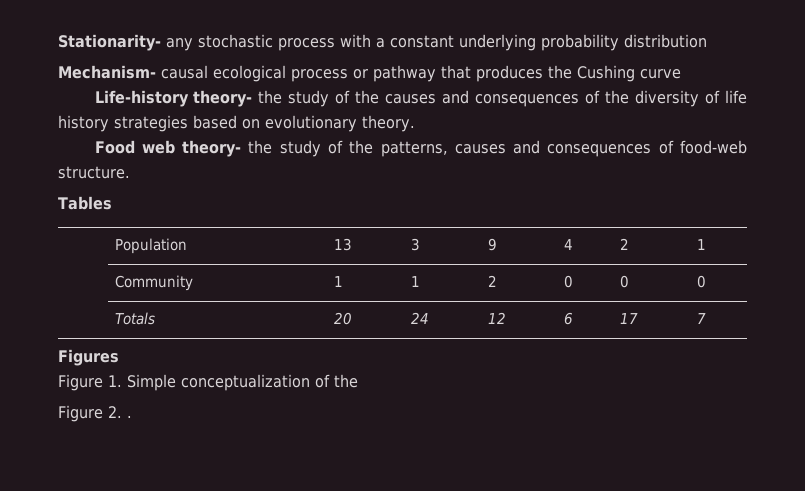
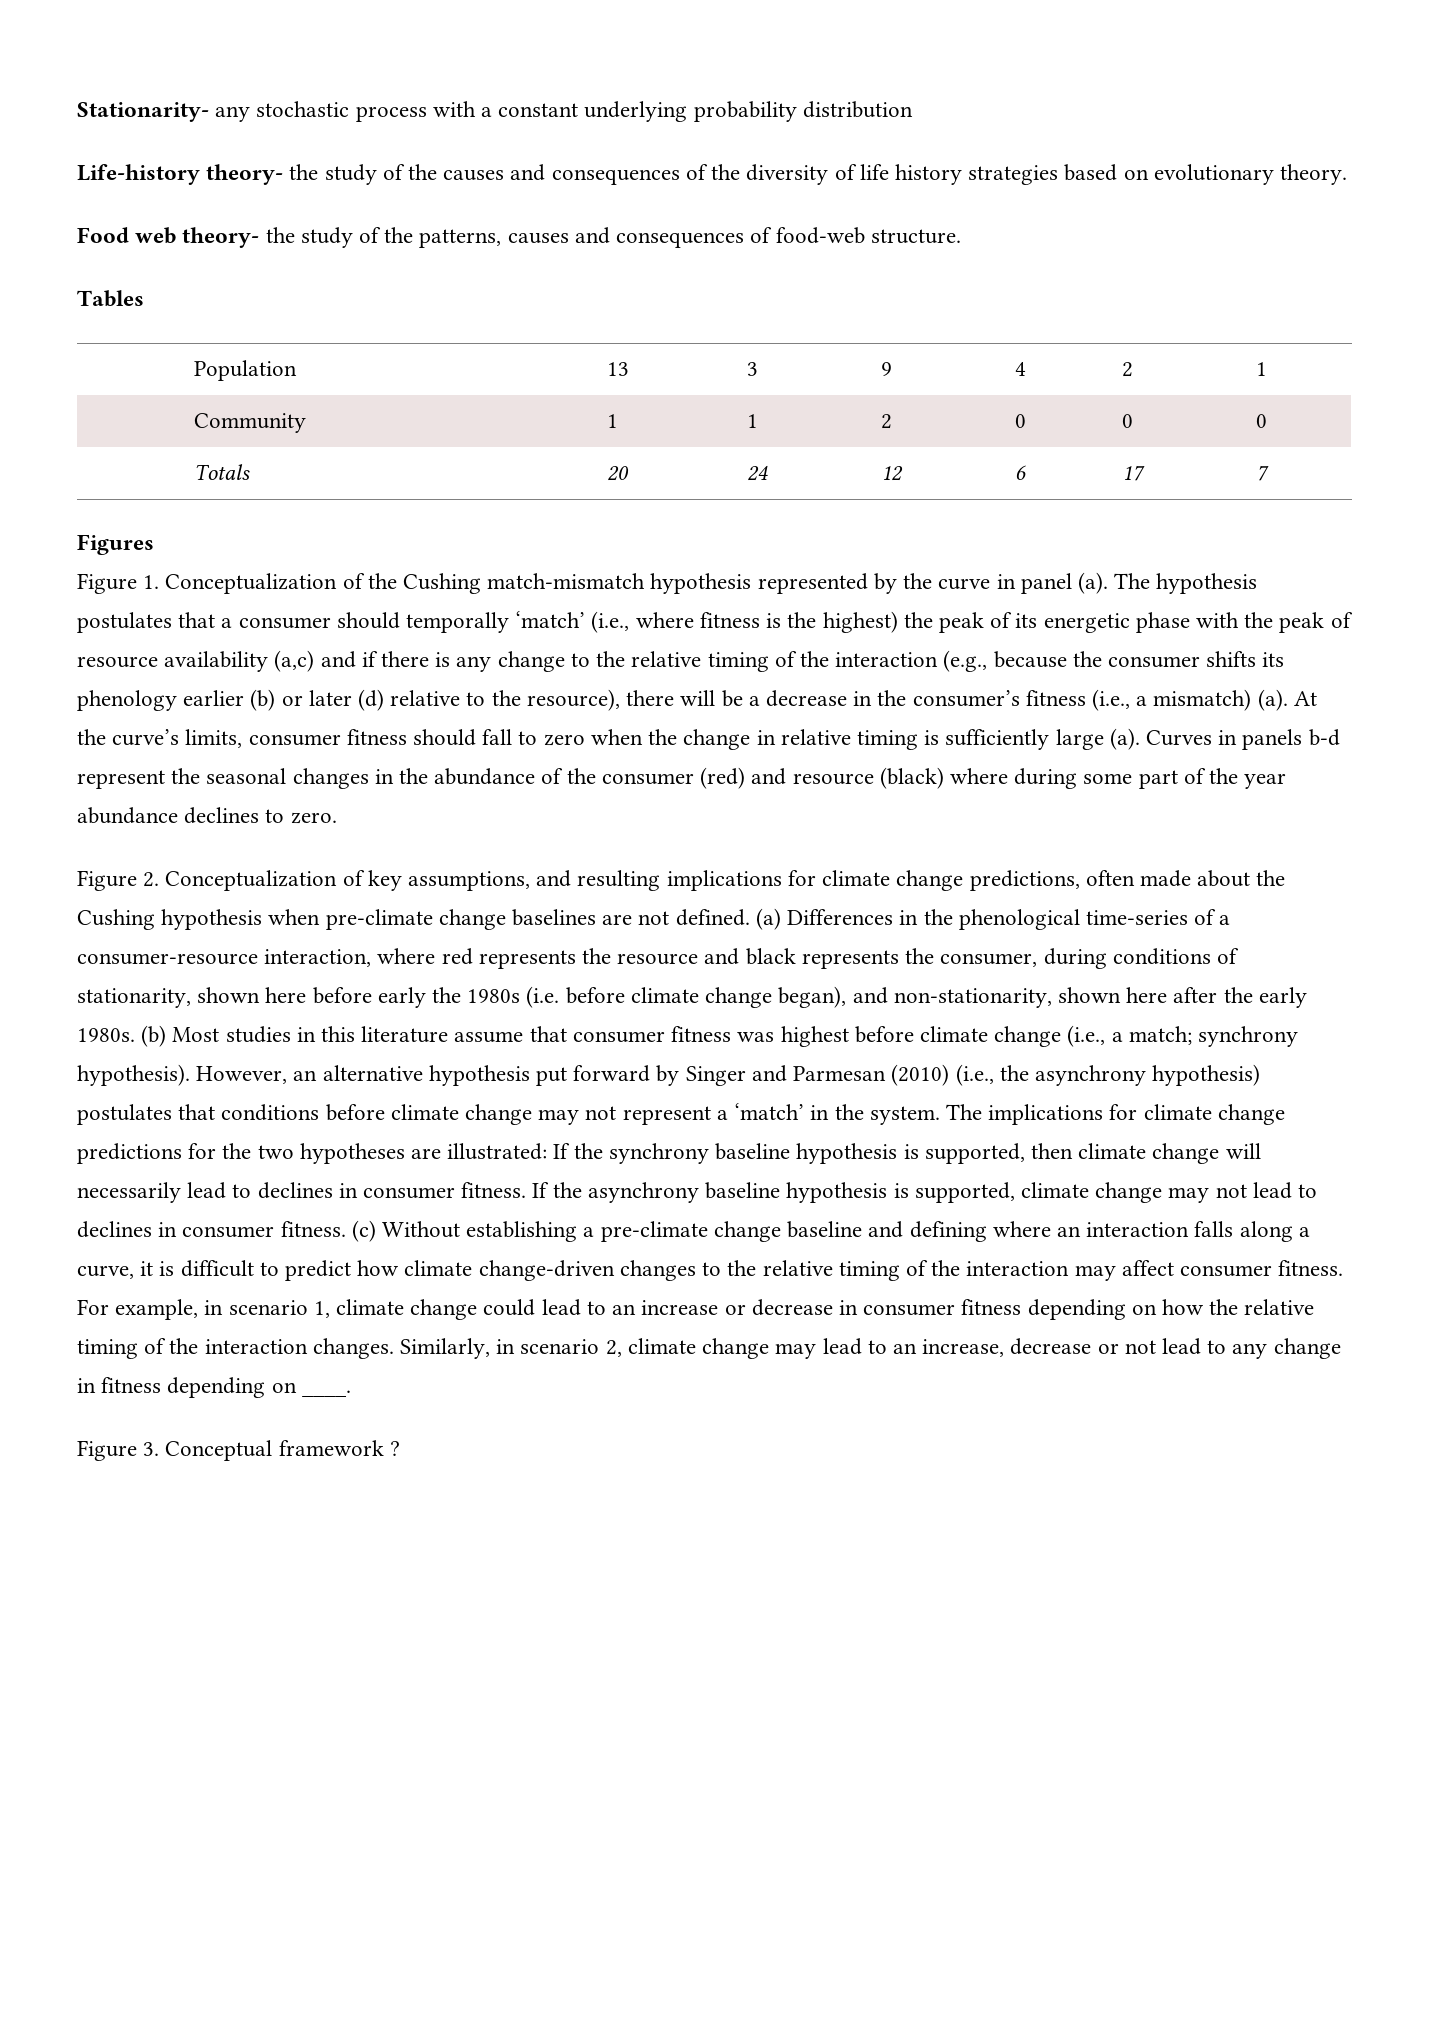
- Mechanism- causal ecological process or pathway that produces the Cushing curve
- Figure 1. Simple conceptualization of the
- Figure 2. .
+ Figure 1. Conceptualization of the Cushing match-mismatch hypothesis represented by the curve in panel (a). The hypothesis postulates that a consumer should temporally ‘match’ (i.e., where fitness is the highest) the peak of its energetic phase with the peak of resource availability (a,c) and if there is any change to the relative timing of the interaction (e.g., because the consumer shifts its phenology earlier (b) or later (d) relative to the resource), there will be a decrease in the consumer’s fitness (i.e., a mismatch) (a). At the curve’s limits, consumer fitness should fall to zero when the change in relative timing is sufficiently large (a). Curves in panels b-d represent the seasonal changes in the abundance of the consumer (red) and resource (black) where during some part of the year abundance declines to zero.
+ Figure 2. Conceptualization of key assumptions, and resulting implications for climate change predictions, often made about the Cushing hypothesis when pre-climate change baselines are not defined. (a) Differences in the phenological time-series of a consumer-resource interaction, where red represents the resource and black represents the consumer, during conditions of stationarity, shown here before early the 1980s (i.e. before climate change began), and non-stationarity, shown here after the early 1980s. (b) Most studies in this literature assume that consumer fitness was highest before climate change (i.e., a match; synchrony hypothesis). However, an alternative hypothesis put forward by Singer and Parmesan (2010) (i.e., the asynchrony hypothesis) postulates that conditions before climate change may not represent a ‘match’ in the system. The implications for climate change predictions for the two hypotheses are illustrated: If the synchrony baseline hypothesis is supported, then climate change will necessarily lead to declines in consumer fitness. If the asynchrony baseline hypothesis is supported, climate change may not lead to declines in consumer fitness. (c) Without establishing a pre-climate change baseline and defining where an interaction falls along a curve, it is difficult to predict how climate change-driven changes to the relative timing of the interaction may affect consumer fitness. For example, in scenario 1, climate change could lead to an increase or decrease in consumer fitness depending on how the relative timing of the interaction changes. Similarly, in scenario 2, climate change may lead to an increase, decrease or not lead to any change in fitness depending on ____.
+ Figure 3. Conceptual framework ?

